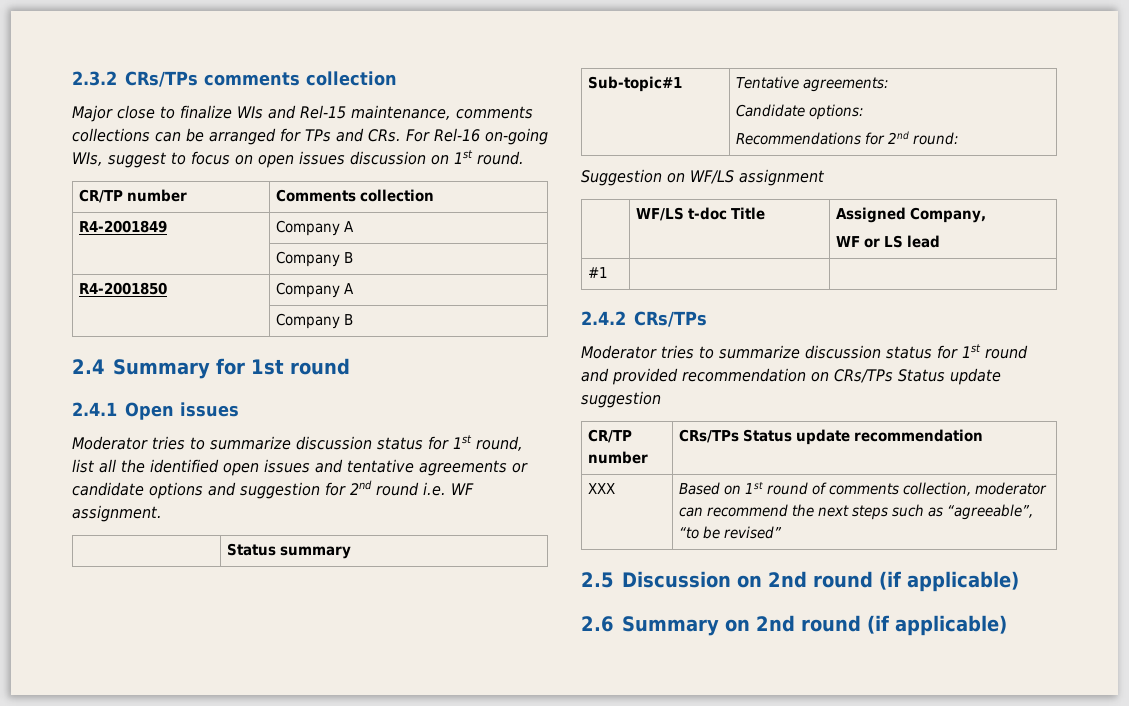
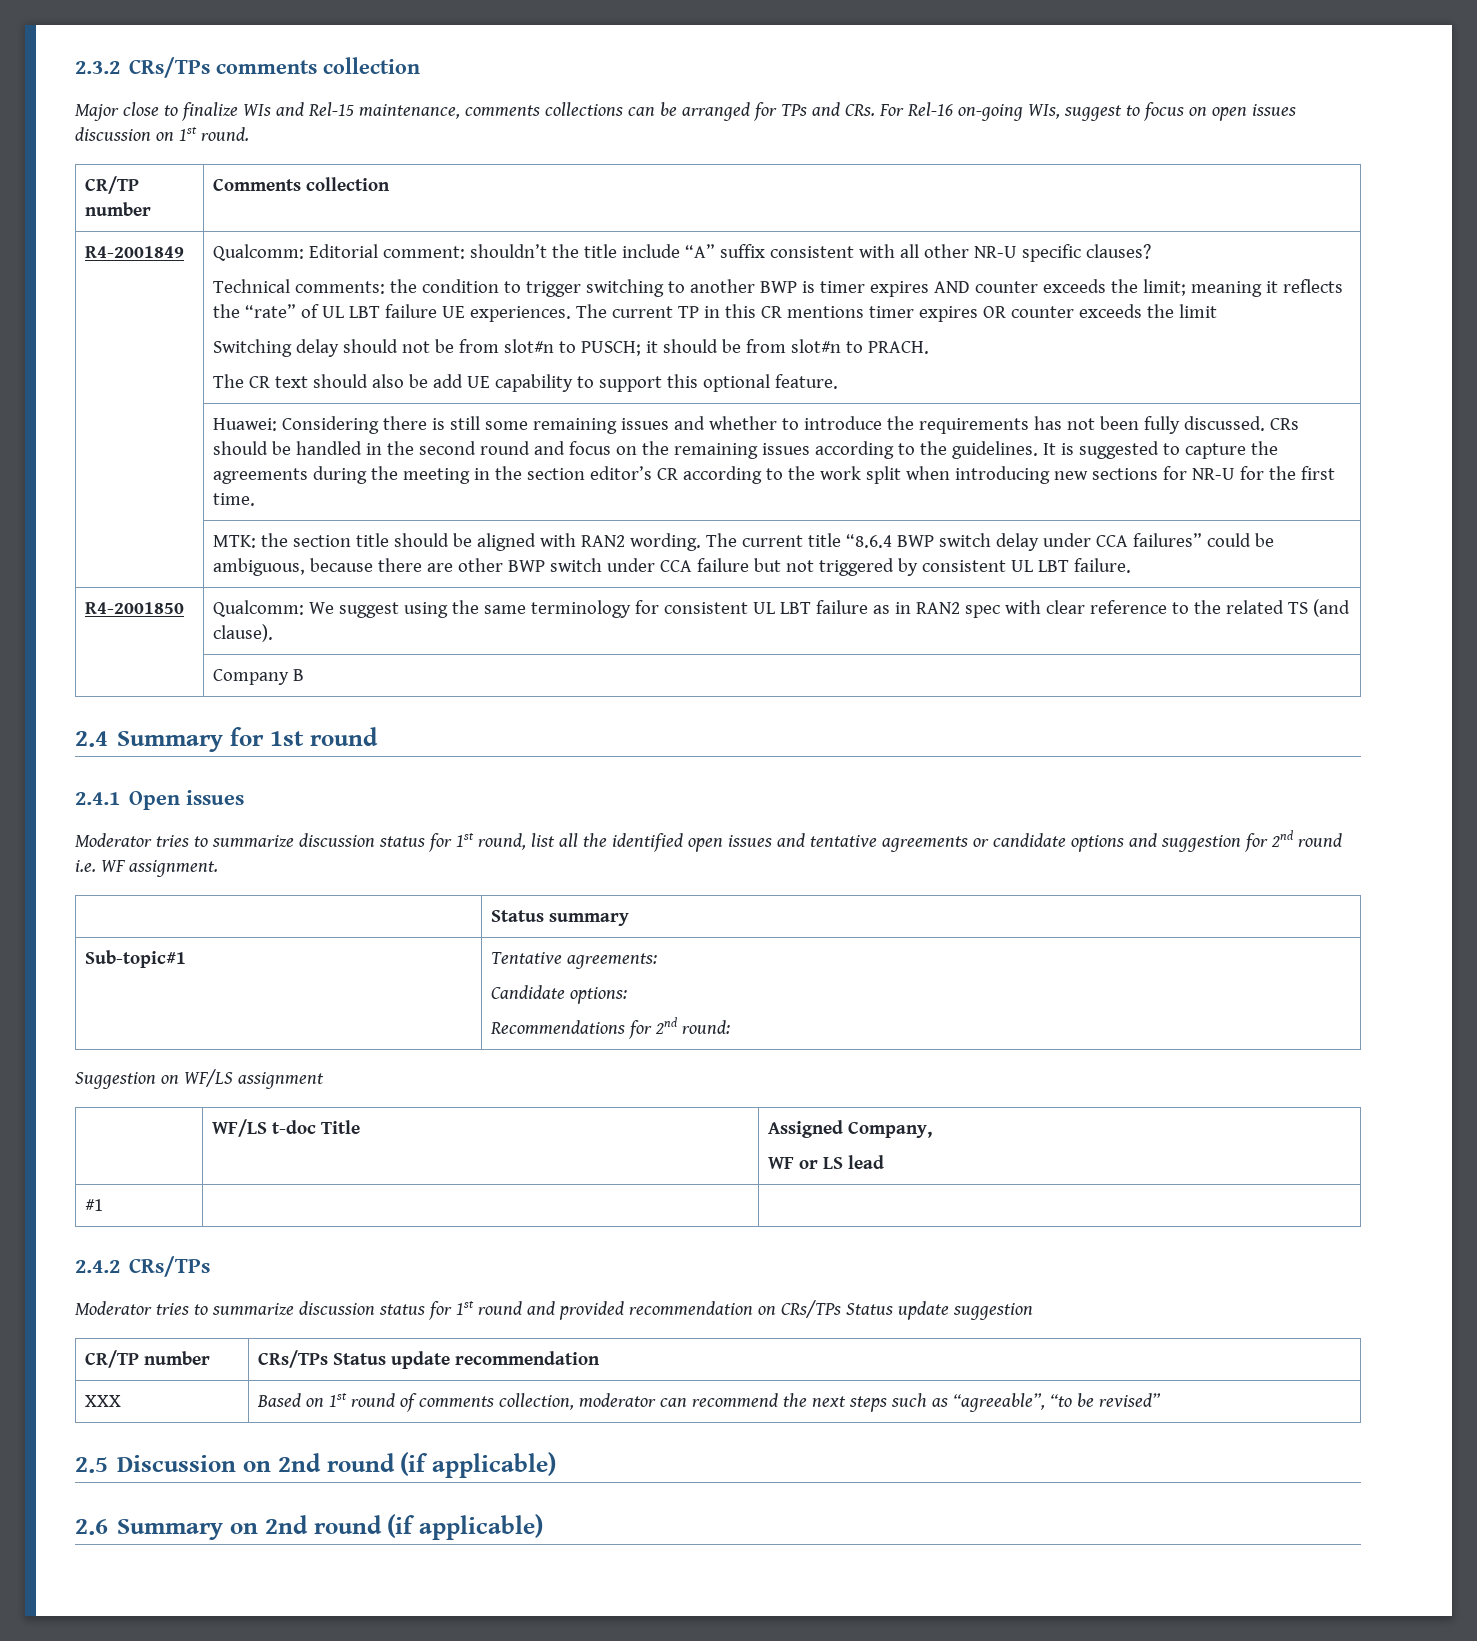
- R4-2001849 | Company A
- | Company B
- R4-2001850 | Company A
+ R4-2001849 | Qualcomm: Editorial comment: shouldn’t the title include “A” suffix consistent with all other NR-U specific clauses?
+ Technical comments: the condition to trigger switching to another BWP is timer expires AND counter exceeds the limit; meaning it reflects the “rate” of UL LBT failure UE experiences. The current TP in this CR mentions timer expires OR counter exceeds the limit
+ Switching delay should not be from slot#n to PUSCH; it should be from slot#n to PRACH.
+ The CR text should also be add UE capability to support this optional feature.
+ | Huawei: Considering there is still some remaining issues and whether to introduce the requirements has not been fully discussed. CRs should be handled in the second round and focus on the remaining issues according to the guidelines. It is suggested to capture the agreements during the meeting in the section editor’s CR according to the work split when introducing new sections for NR-U for the first time.
+ | MTK: the section title should be aligned with RAN2 wording. The current title “8.6.4 BWP switch delay under CCA failures” could be ambiguous, because there are other BWP switch under CCA failure but not triggered by consistent UL LBT failure.
+ R4-2001850 | Qualcomm: We suggest using the same terminology for consistent UL LBT failure as in RAN2 spec with clear reference to the related TS (and clause).

